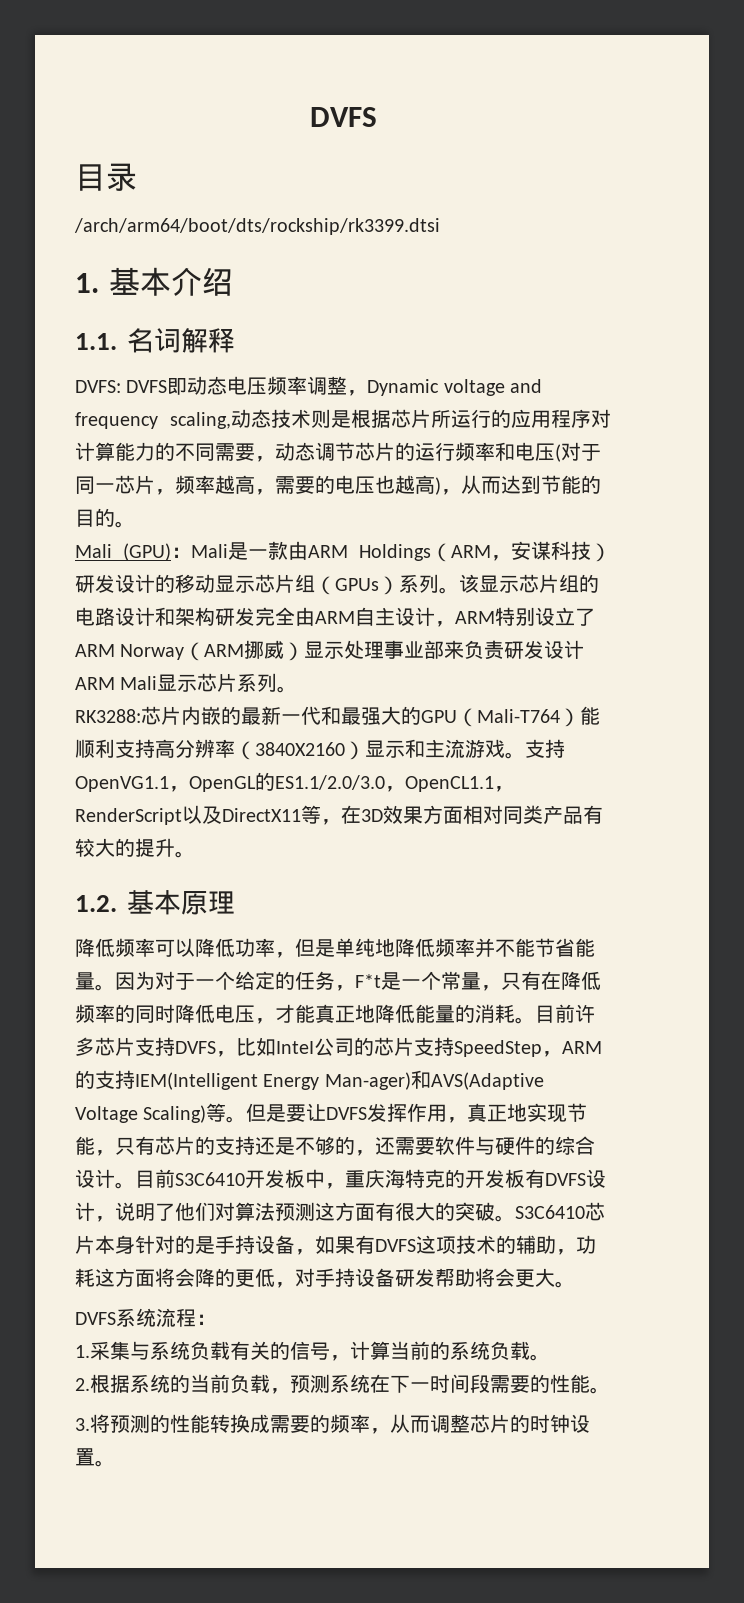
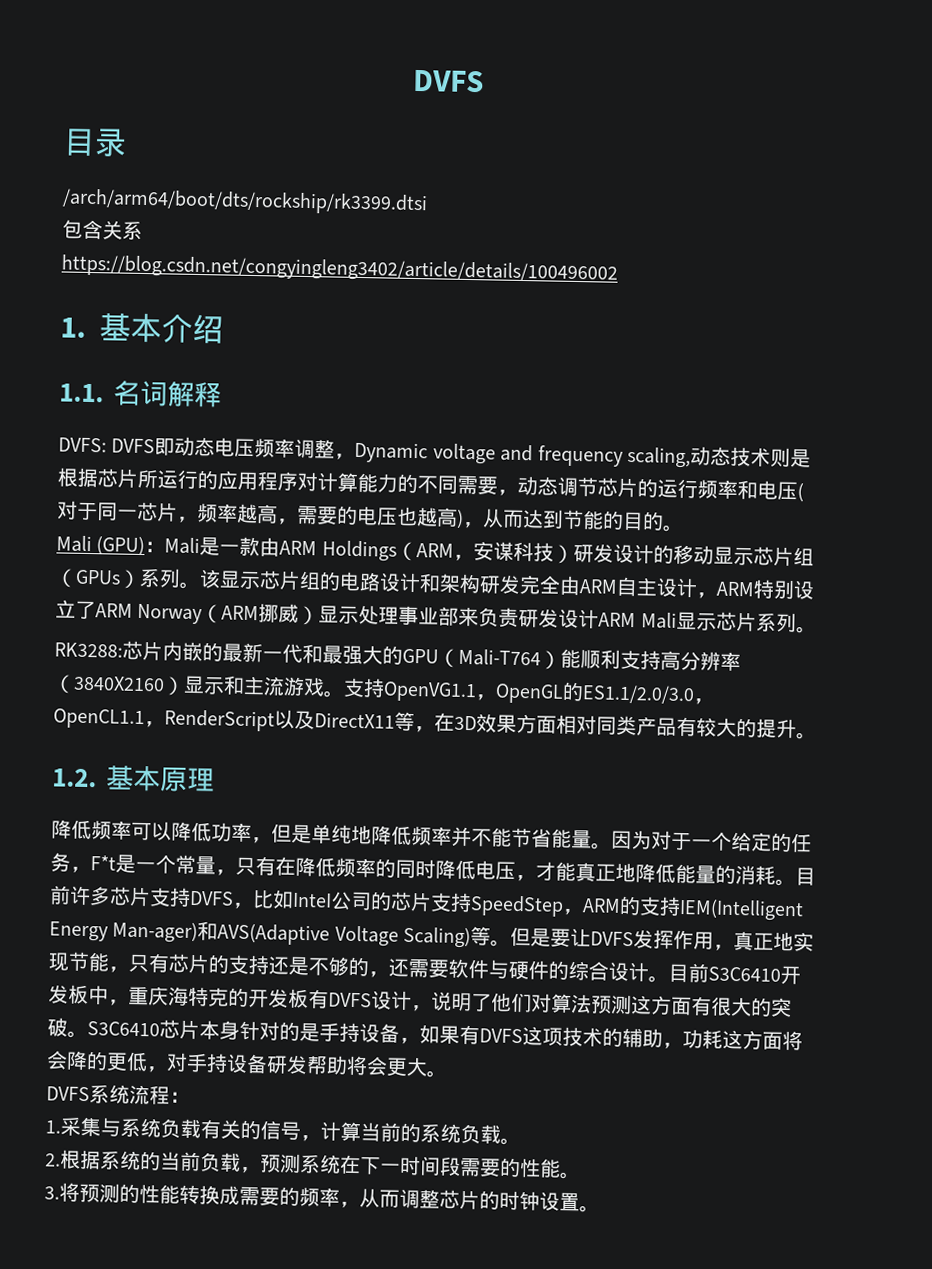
+ 包含关系
+ https://blog.csdn.net/congyingleng3402/article/details/100496002

